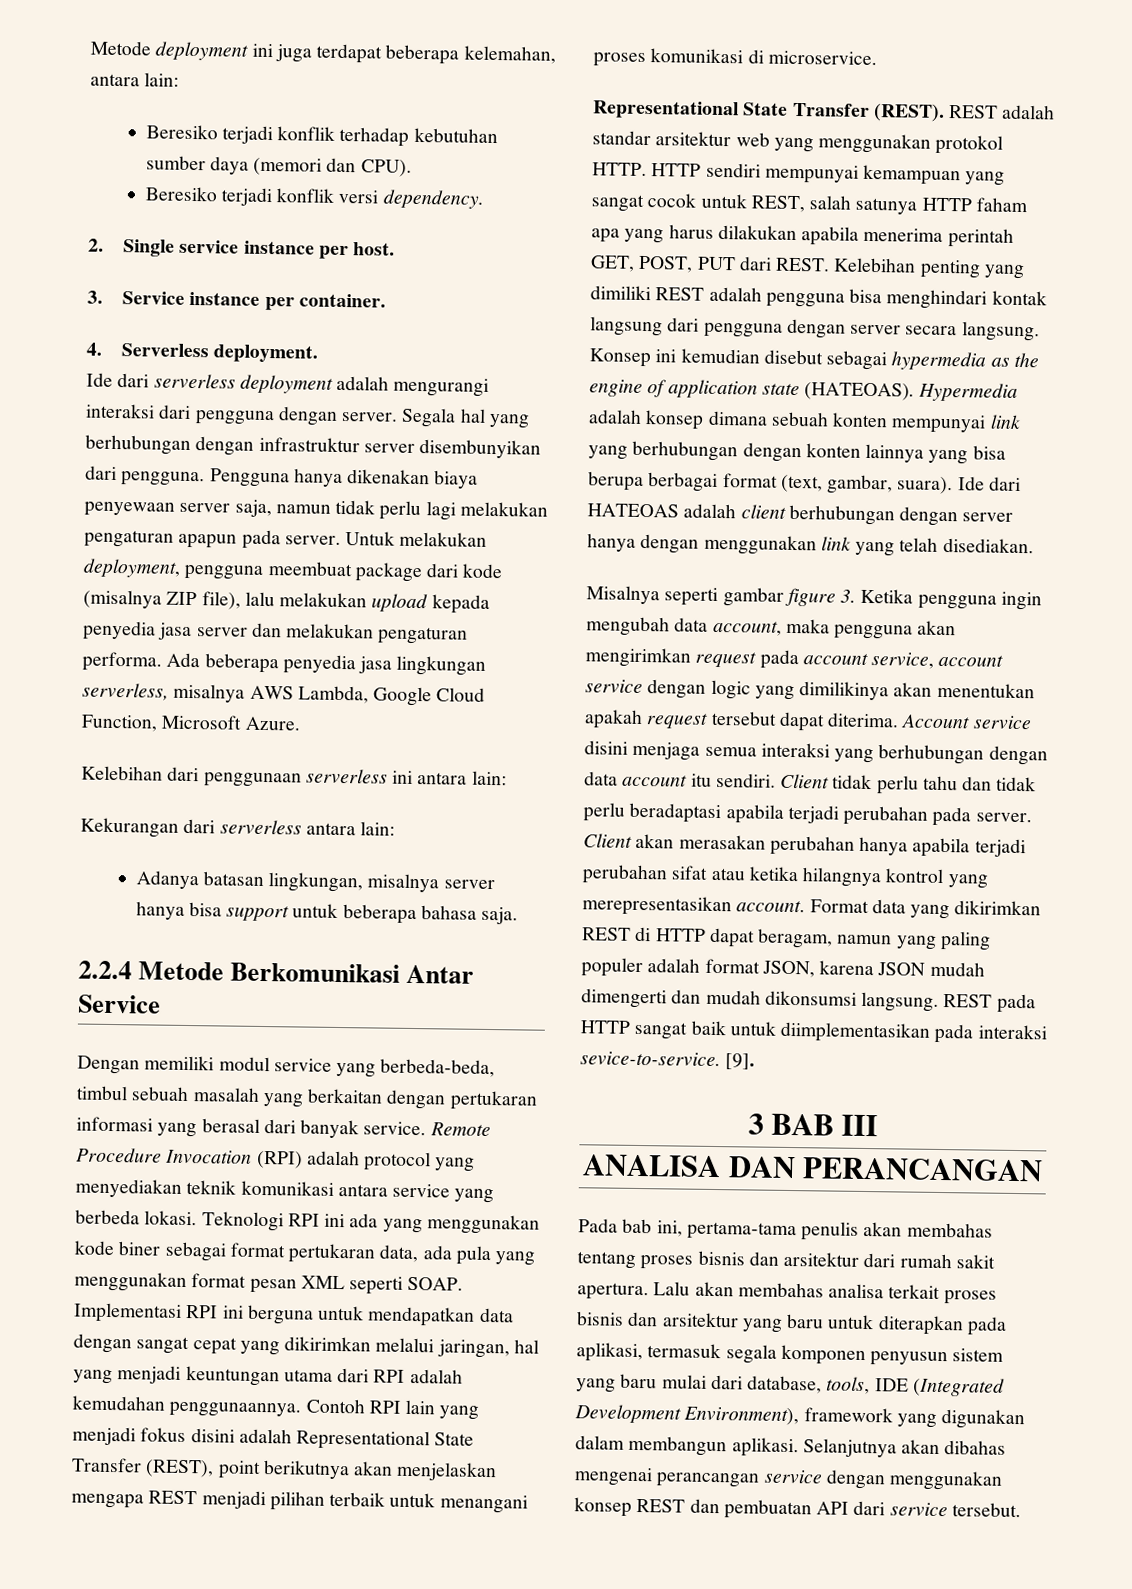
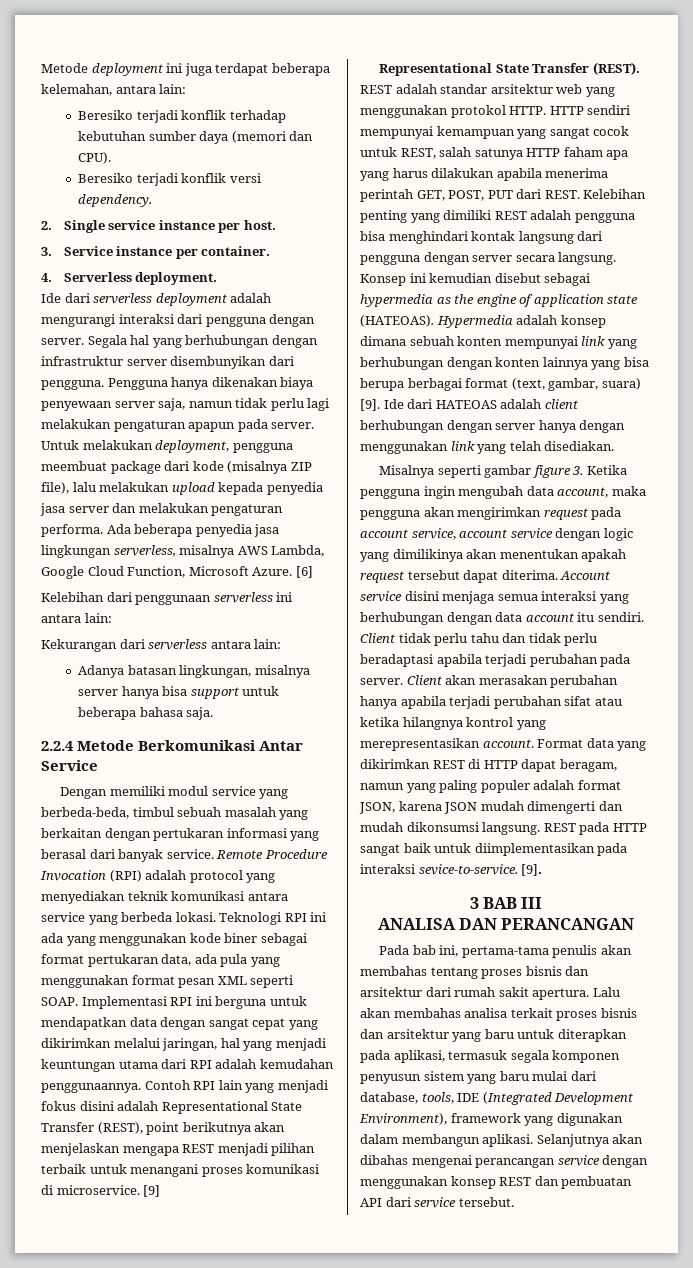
+ [6]
+ [9]
- Hypermedia adalah konsep dimana sebuah konten mempunyai link yang berhubungan dengan konten lainnya yang bisa berupa berbagai format (text, gambar, suara).
+ Hypermedia adalah konsep dimana sebuah konten mempunyai link yang berhubungan dengan konten lainnya yang bisa berupa berbagai format (text, gambar, suara) [9].

